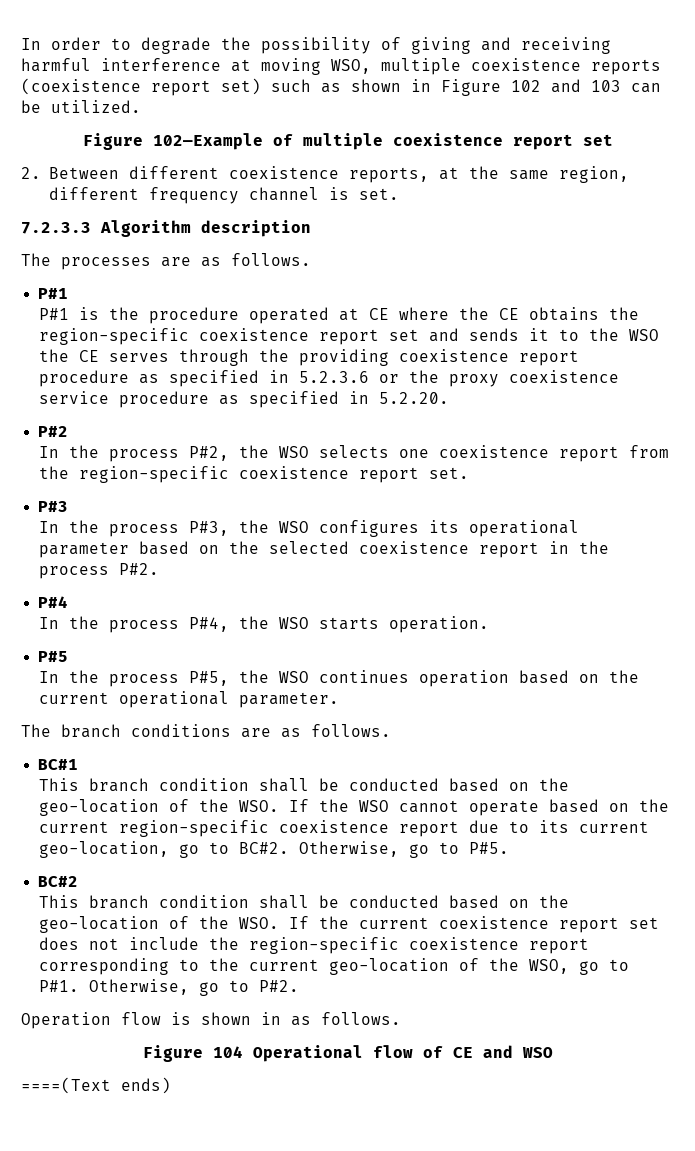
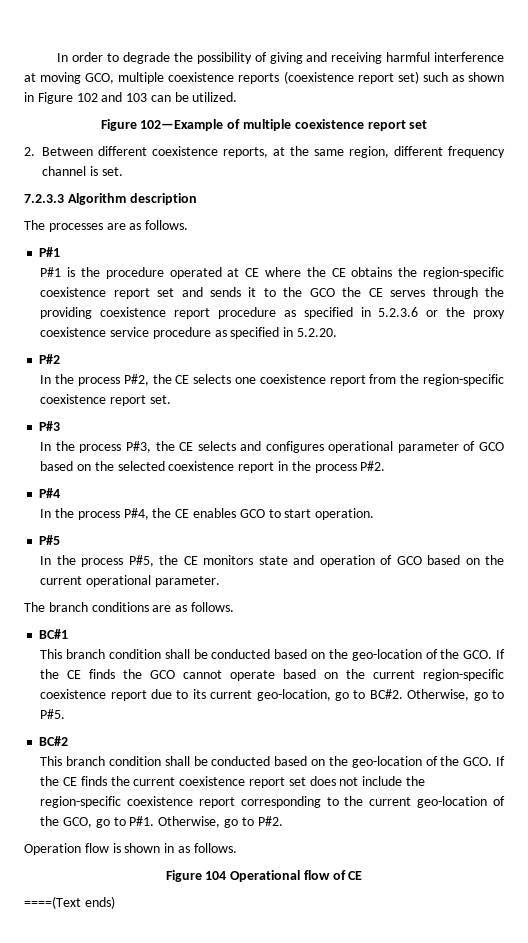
- In order to degrade the possibility of giving and receiving harmful interference at moving WSO, multiple coexistence reports (coexistence report set) such as shown in Figure 102 and 103 can be utilized.
+ In order to degrade the possibility of giving and receiving harmful interference at moving GCO, multiple coexistence reports (coexistence report set) such as shown in Figure 102 and 103 can be utilized.
- P#1 is the procedure operated at CE where the CE obtains the region-specific coexistence report set and sends it to the WSO the CE serves through the providing coexistence report procedure as specified in 5.2.3.6 or the proxy coexistence service procedure as specified in 5.2.20.
+ P#1 is the procedure operated at CE where the CE obtains the region-specific coexistence report set and sends it to the GCO the CE serves through the providing coexistence report procedure as specified in 5.2.3.6 or the proxy coexistence service procedure as specified in 5.2.20.
- In the process P#2, the WSO selects one coexistence report from the region-specific coexistence report set.
+ In the process P#2, the CE selects one coexistence report from the region-specific coexistence report set.
- In the process P#3, the WSO configures its operational parameter based on the selected coexistence report in the process P#2.
+ In the process P#3, the CE selects and configures operational parameter of GCO based on the selected coexistence report in the process P#2.
- In the process P#4, the WSO starts operation.
+ In the process P#4, the CE enables GCO to start operation.
- In the process P#5, the WSO continues operation based on the current operational parameter.
+ In the process P#5, the CE monitors state and operation of GCO based on the current operational parameter.
- This branch condition shall be conducted based on the geo-location of the WSO. If the WSO cannot operate based on the current region-specific coexistence report due to its current geo-location, go to BC#2.
+ This branch condition shall be conducted based on the geo-location of the GCO. If the CE finds the GCO cannot operate based on the current region-specific coexistence report due to its current geo-location, go to BC#2.
- This branch condition shall be conducted based on the geo-location of the WSO. If the current coexistence report set does not include the region-specific coexistence report corresponding to the current geo-location of the WSO, go to P#1. Otherwise, go to P#2.
+ This branch condition shall be conducted based on the geo-location of the GCO. If the CE finds the current coexistence report set does not include the region-specific coexistence report corresponding to the current geo-location of the GCO, go to P#1. Otherwise, go to P#2.
- Figure 104 Operational flow of CE and WSO
+ Figure 104 Operational flow of CE

